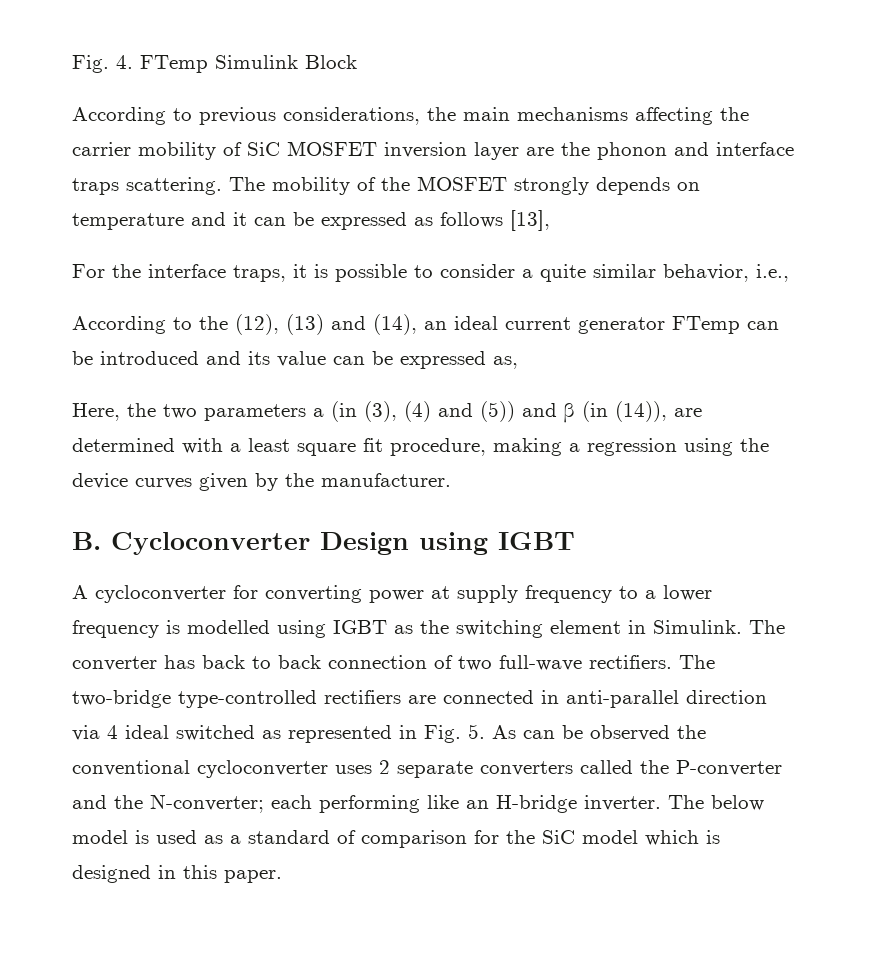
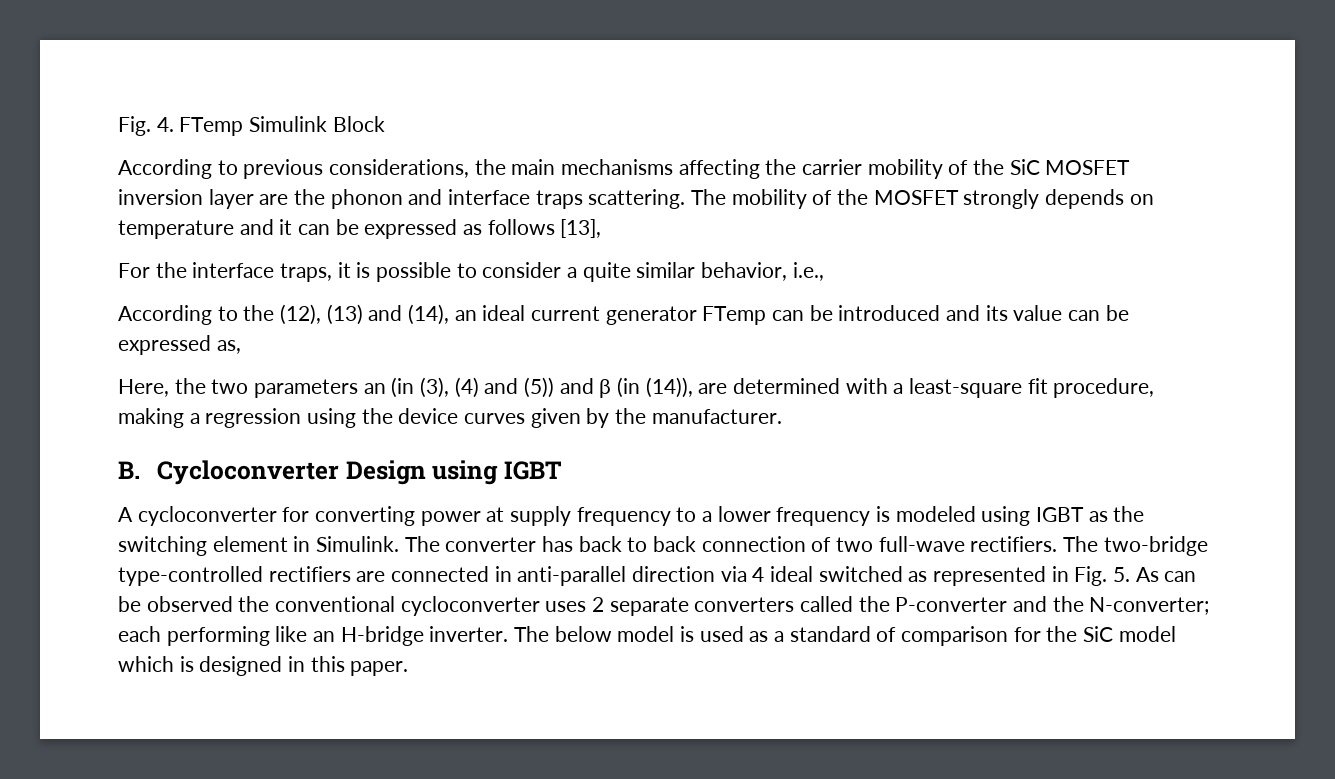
- According to previous considerations, the main mechanisms affecting the carrier mobility of SiC MOSFET inversion layer are the phonon and interface traps scattering.
+ According to previous considerations, the main mechanisms affecting the carrier mobility of the SiC MOSFET inversion layer are the phonon and interface traps scattering.
- Here, the two parameters a (in (3), (4) and (5)) and β (in (14)), are determined with a least square fit procedure, making a regression using the device curves given by the manufacturer.
+ Here, the two parameters an (in (3), (4) and (5)) and β (in (14)), are determined with a least-square fit procedure, making a regression using the device curves given by the manufacturer.
- A cycloconverter for converting power at supply frequency to a lower frequency is modelled using IGBT as the switching element in Simulink.
+ A cycloconverter for converting power at supply frequency to a lower frequency is modeled using IGBT as the switching element in Simulink.

